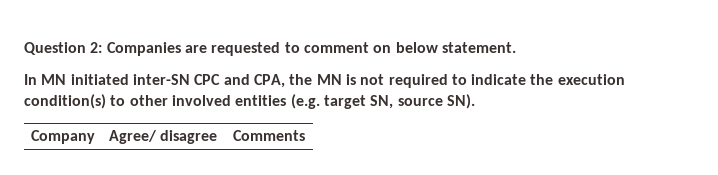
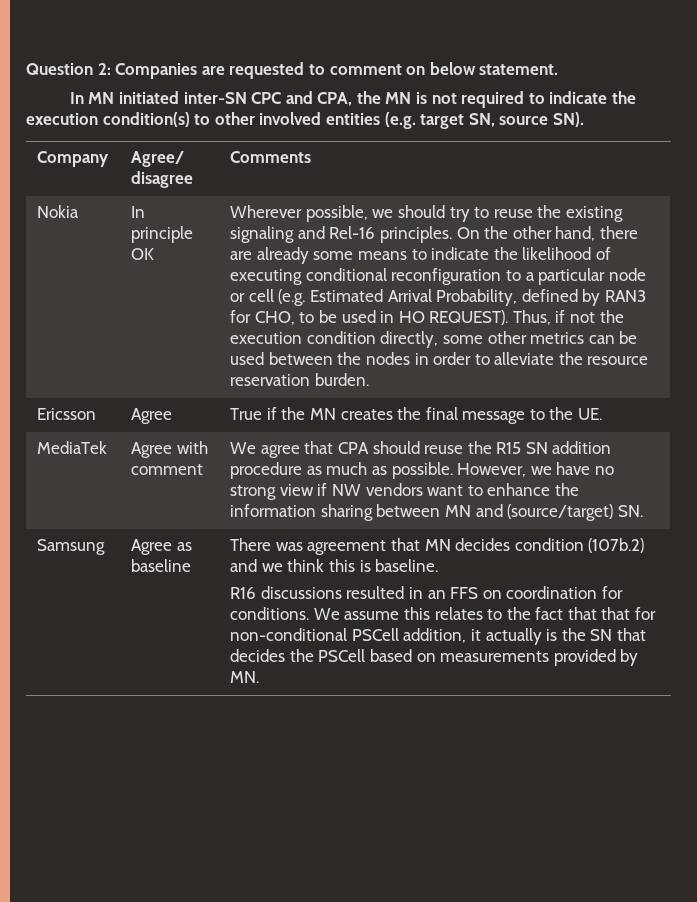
+ Nokia | In principle OK | Wherever possible, we should try to reuse the existing signaling and Rel-16 principles. On the other hand, there are already some means to indicate the likelihood of executing conditional reconfiguration to a particular node or cell (e.g. Estimated Arrival Probability, defined by RAN3 for CHO, to be used in HO REQUEST). Thus, if not the execution condition directly, some other metrics can be used between the nodes in order to alleviate the resource reservation burden.
+ Ericsson | Agree | True if the MN creates the final message to the UE.
+ MediaTek | Agree with comment | We agree that CPA should reuse the R15 SN addition procedure as much as possible. However, we have no strong view if NW vendors want to enhance the information sharing between MN and (source/target) SN.
+ Samsung | Agree as baseline | There was agreement that MN decides condition (107b.2) and we think this is baseline.
+ R16 discussions resulted in an FFS on coordination for conditions. We assume this relates to the fact that that for non-conditional PSCell addition, it actually is the SN that decides the PSCell based on measurements provided by MN.

